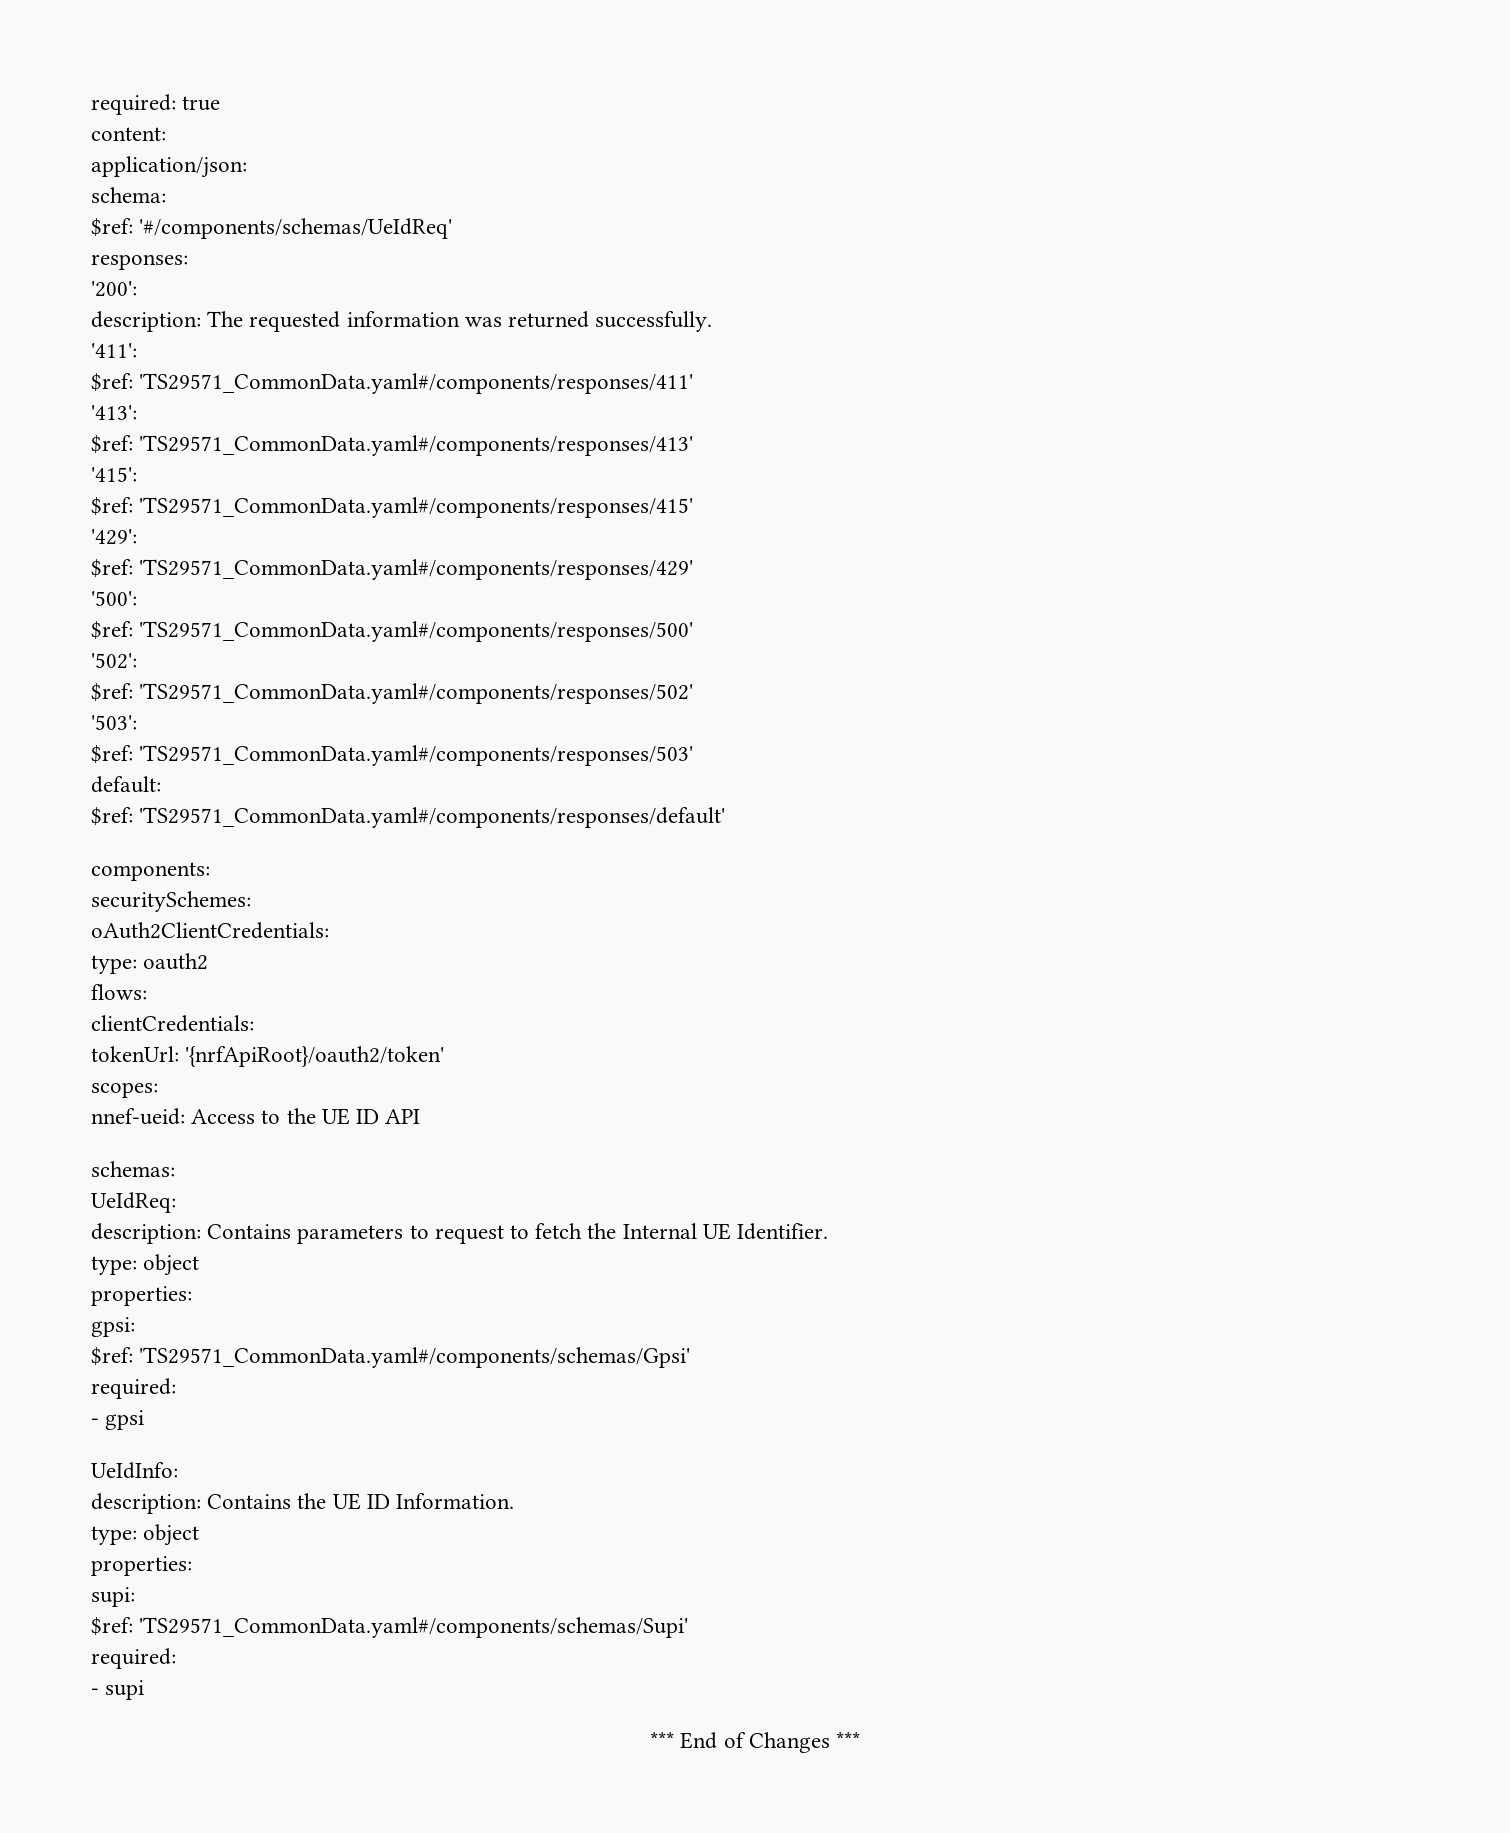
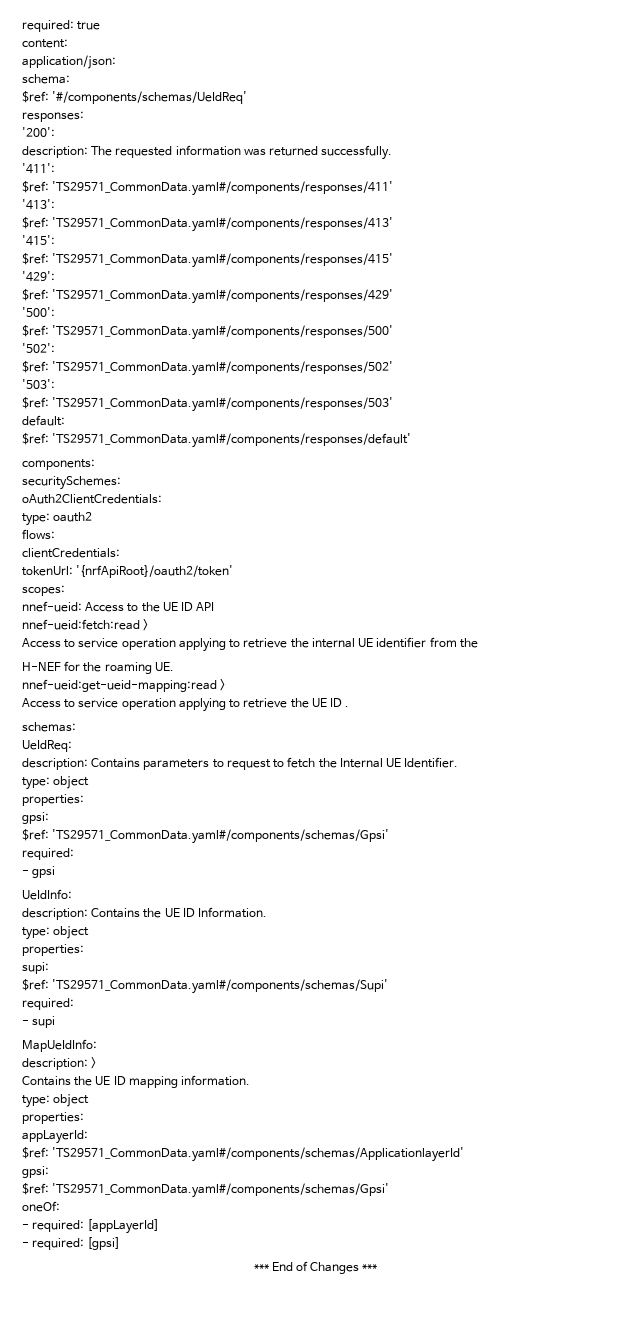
+ nnef-ueid:fetch:read >
+ Access to service operation applying to retrieve the internal UE identifier from the
+ H-NEF for the roaming UE.
+ nnef-ueid:get-ueid-mapping:read >
+ Access to service operation applying to retrieve the UE ID .
+ MapUeIdInfo:
+ description: >
+ Contains the UE ID mapping information.
+ type: object
+ properties:
+ appLayerId:
+ $ref: 'TS29571_CommonData.yaml#/components/schemas/ApplicationlayerId'
+ gpsi:
+ $ref: 'TS29571_CommonData.yaml#/components/schemas/Gpsi'
+ oneOf:
+ - required: [appLayerId]
+ - required: [gpsi]

